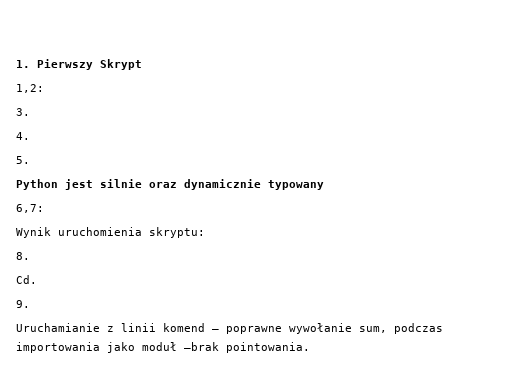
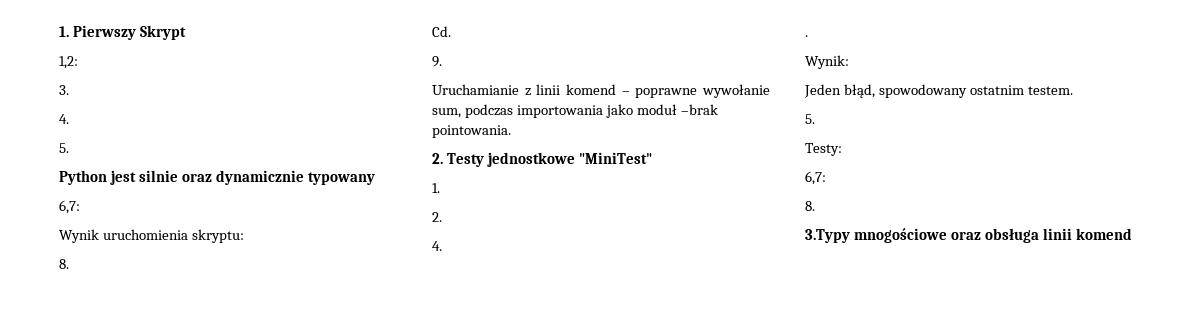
+ 2. Testy jednostkowe "MiniTest"
+ 1.
+ 2.
+ 4.
+ .
+ Wynik:
+ Jeden błąd, spowodowany ostatnim testem.
+ 5.
+ Testy:
+ 6,7:
+ 8.
+ 3.Typy mnogościowe oraz obsługa linii komend

